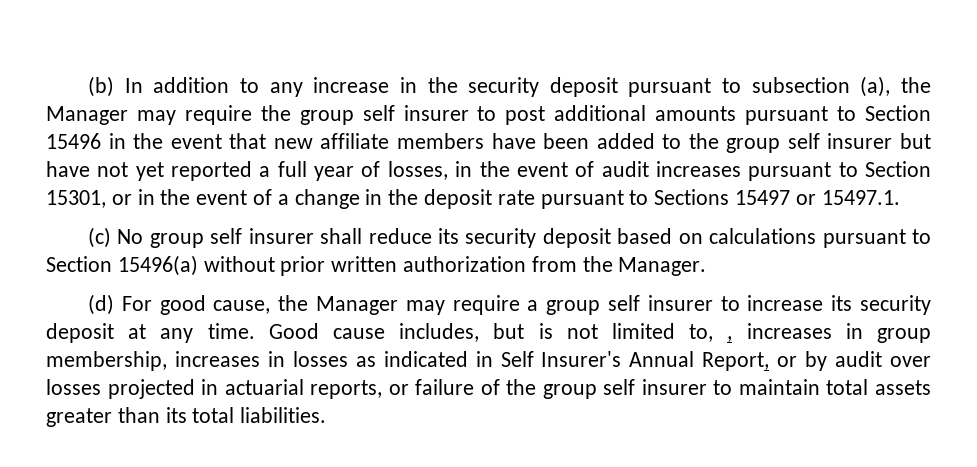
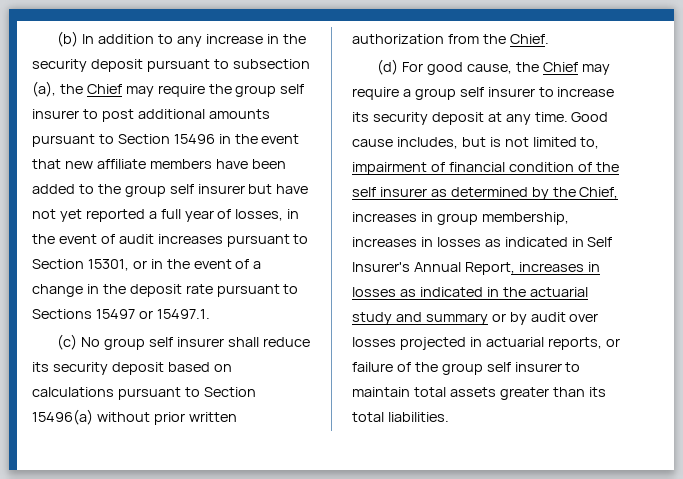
- (b) In addition to any increase in the security deposit pursuant to subsection (a), the Manager may require the group self insurer to post additional amounts pursuant to Section 15496 in the event that new affiliate members have been added to the group self insurer but have not yet reported a full year of losses, in the event of audit increases pursuant to Section 15301, or in the event of a change in the deposit rate pursuant to Sections 15497 or 15497.1.
+ (b) In addition to any increase in the security deposit pursuant to subsection (a), the Chief may require the group self insurer to post additional amounts pursuant to Section 15496 in the event that new affiliate members have been added to the group self insurer but have not yet reported a full year of losses, in the event of audit increases pursuant to Section 15301, or in the event of a change in the deposit rate pursuant to Sections 15497 or 15497.1.
- (c) No group self insurer shall reduce its security deposit based on calculations pursuant to Section 15496(a) without prior written authorization from the Manager.
+ (c) No group self insurer shall reduce its security deposit based on calculations pursuant to Section 15496(a) without prior written authorization from the Chief.
- (d) For good cause, the Manager may require a group self insurer to increase its security deposit at any time.
+ (d) For good cause, the Chief may require a group self insurer to increase its security deposit at any time.
- Good cause includes, but is not limited to, , increases in group membership, increases in losses as indicated in Self Insurer's Annual Report, or by audit over losses projected in actuarial reports, or failure of the group self insurer to maintain total assets greater than its total liabilities.
+ Good cause includes, but is not limited to, impairment of financial condition of the self insurer as determined by the Chief, increases in group membership, increases in losses as indicated in Self Insurer's Annual Report, increases in losses as indicated in the actuarial study and summary or by audit over losses projected in actuarial reports, or failure of the group self insurer to maintain total assets greater than its total liabilities.

